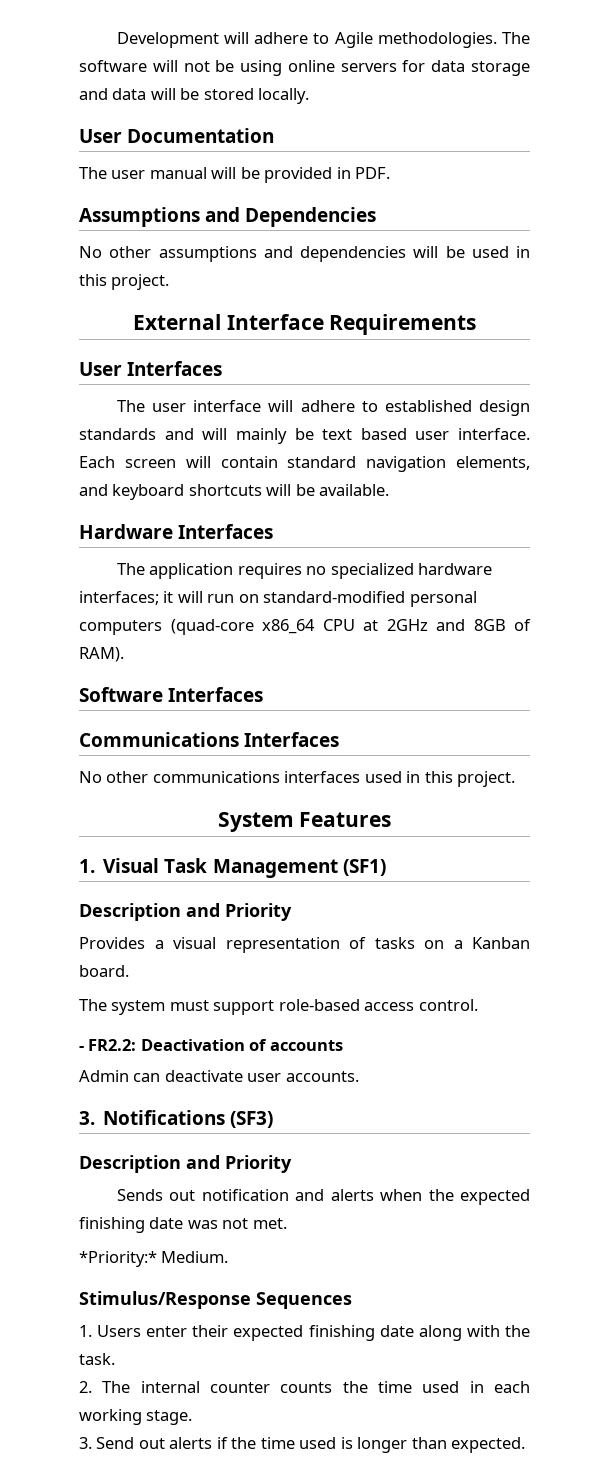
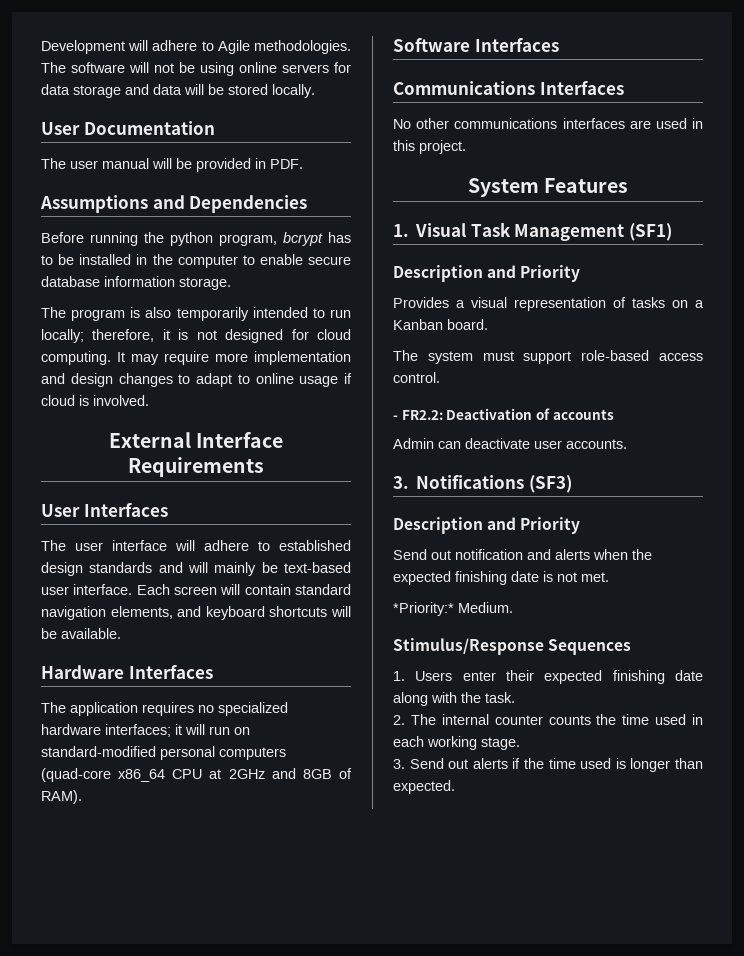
- No other assumptions and dependencies will be used in this project.
+ Before running the python program, bcrypt has to be installed in the computer to enable secure database information storage.
+ The program is also temporarily intended to run locally; therefore, it is not designed for cloud computing. It may require more implementation and design changes to adapt to online usage if cloud is involved.
- The user interface will adhere to established design standards and will mainly be text based user interface.
+ The user interface will adhere to established design standards and will mainly be text-based user interface.
- No other communications interfaces used in this project.
+ No other communications interfaces are used in this project.
- Sends out notification and alerts when the expected finishing date was not met.
+ Send out notification and alerts when the expected finishing date is not met.

